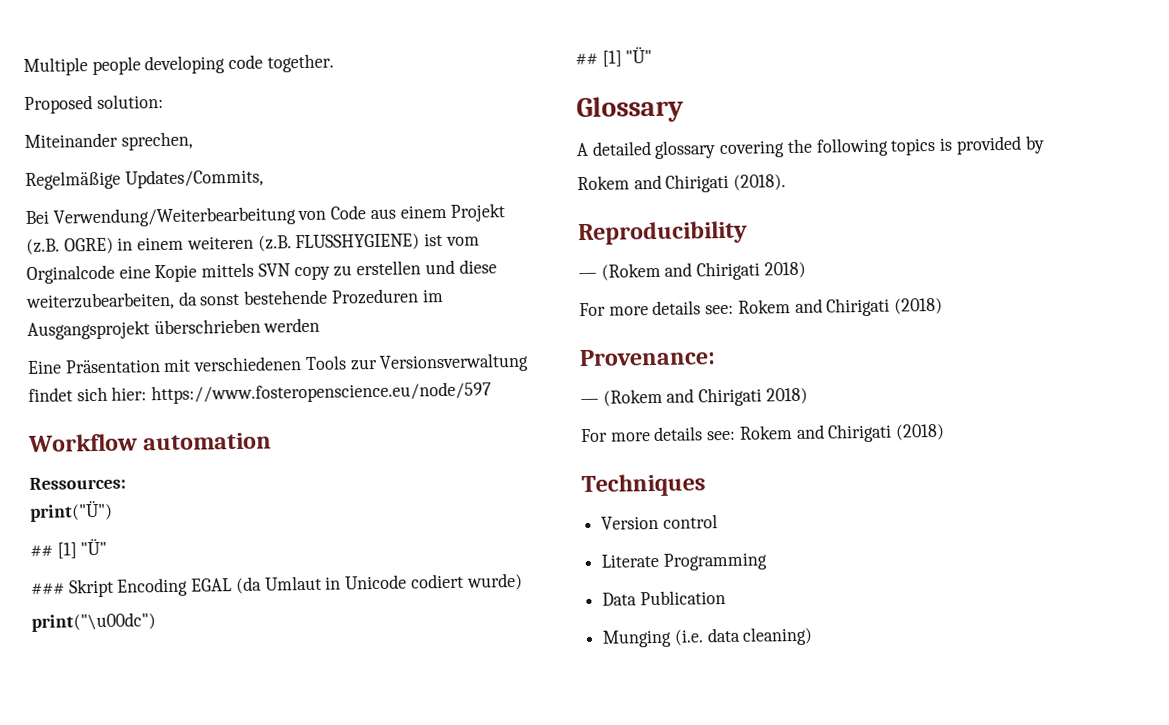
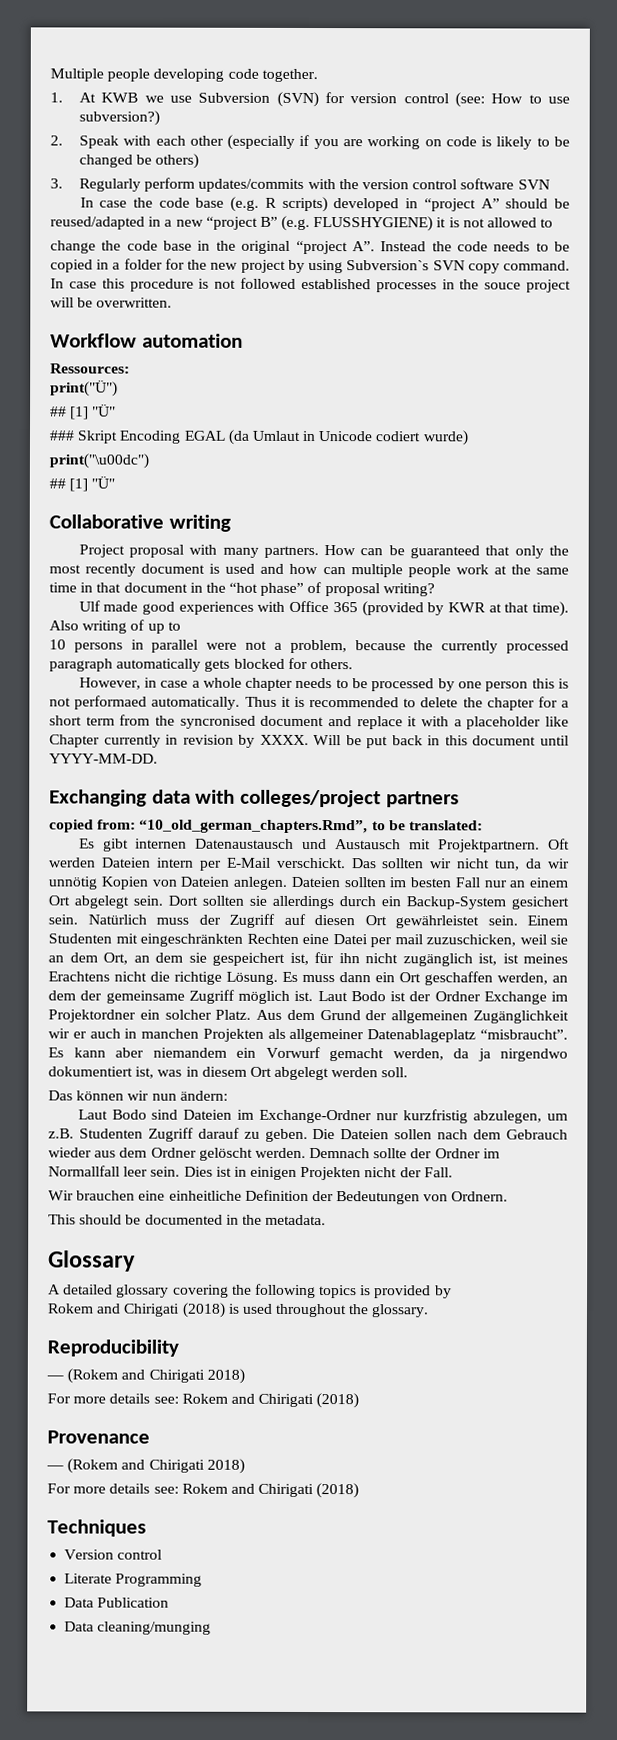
- Proposed solution:
- Miteinander sprechen,
- Regelmäßige Updates/Commits,
- Bei Verwendung/Weiterbearbeitung von Code aus einem Projekt (z.B. OGRE) in einem weiteren (z.B. FLUSSHYGIENE) ist vom Orginalcode eine Kopie mittels SVN copy zu erstellen und diese weiterzubearbeiten, da sonst bestehende Prozeduren im Ausgangsprojekt überschrieben werden
- Eine Präsentation mit verschiedenen Tools zur Versionsverwaltung findet sich hier: https://www.fosteropenscience.eu/node/597
+ 1. At KWB we use Subversion (SVN) for version control (see: How to use subversion?)
+ 2. Speak with each other (especially if you are working on code is likely to be changed be others)
+ 3. Regularly perform updates/commits with the version control software SVN
+ In case the code base (e.g. R scripts) developed in “project A” should be reused/adapted in a new “project B” (e.g. FLUSSHYGIENE) it is not allowed to
+ change the code base in the original “project A”. Instead the code needs to be copied in a folder for the new project by using Subversion`s SVN copy command. In case this procedure is not followed established processes in the souce project will be overwritten.
+ Collaborative writing
+ Project proposal with many partners. How can be guaranteed that only the most recently document is used and how can multiple people work at the same time in that document in the “hot phase” of proposal writing?
+ Ulf made good experiences with Office 365 (provided by KWR at that time). Also writing of up to
+ 10 persons in parallel were not a problem, because the currently processed paragraph automatically gets blocked for others.
+ However, in case a whole chapter needs to be processed by one person this is not performaed automatically. Thus it is recommended to delete the chapter for a short term from the syncronised document and replace it with a placeholder like Chapter currently in revision by XXXX. Will be put back in this document until YYYY-MM-DD.
+ Exchanging data with colleges/project partners
+ copied from: “10_old_german_chapters.Rmd”, to be translated:
+ Es gibt internen Datenaustausch und Austausch mit Projektpartnern. Oft werden Dateien intern per E-Mail verschickt. Das sollten wir nicht tun, da wir unnötig Kopien von Dateien anlegen. Dateien sollten im besten Fall nur an einem Ort abgelegt sein. Dort sollten sie allerdings durch ein Backup-System gesichert sein. Natürlich muss der Zugriff auf diesen Ort gewährleistet sein. Einem Studenten mit eingeschränkten Rechten eine Datei per mail zuzuschicken, weil sie an dem Ort, an dem sie gespeichert ist, für ihn nicht zugänglich ist, ist meines Erachtens nicht die richtige Lösung. Es muss dann ein Ort geschaffen werden, an dem der gemeinsame Zugriff möglich ist. Laut Bodo ist der Ordner Exchange im Projektordner ein solcher Platz. Aus dem Grund der allgemeinen Zugänglichkeit wir er auch in manchen Projekten als allgemeiner Datenablageplatz “misbraucht”. Es kann aber niemandem ein Vorwurf gemacht werden, da ja nirgendwo dokumentiert ist, was in diesem Ort abgelegt werden soll.
+ Das können wir nun ändern:
+ Laut Bodo sind Dateien im Exchange-Ordner nur kurzfristig abzulegen, um z.B. Studenten Zugriff darauf zu geben. Die Dateien sollen nach dem Gebrauch wieder aus dem Ordner gelöscht werden. Demnach sollte der Ordner im Normallfall leer sein. Dies ist in einigen Projekten nicht der Fall.
+ Wir brauchen eine einheitliche Definition der Bedeutungen von Ordnern.
+ This should be documented in the metadata.
- Rokem and Chirigati (2018).
+ Rokem and Chirigati (2018) is used throughout the glossary.
- Provenance:
+ Provenance
- Munging (i.e. data cleaning)
+ Data cleaning/munging

